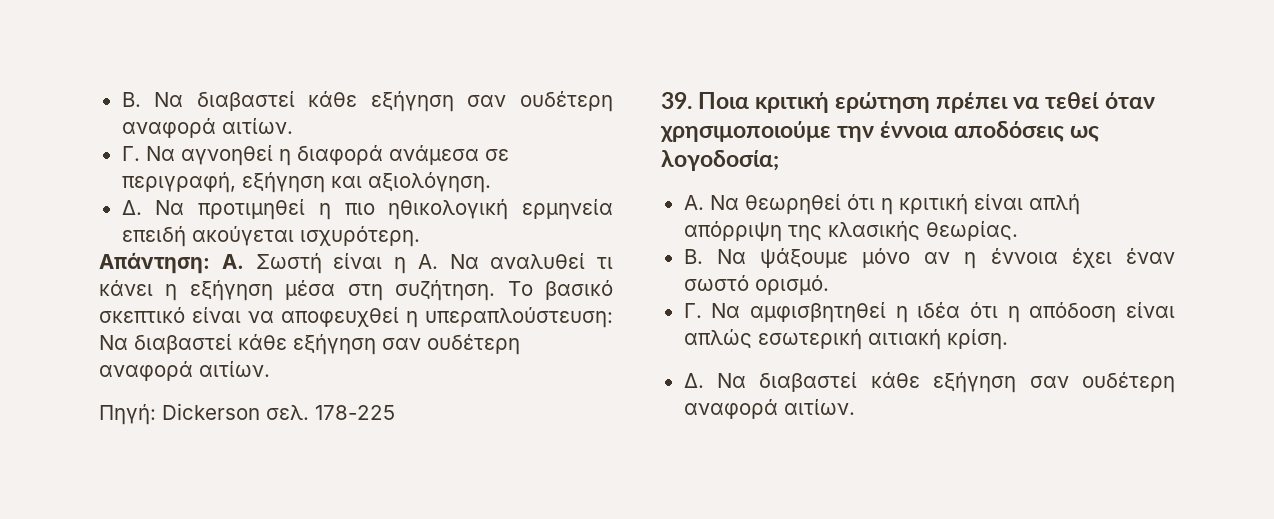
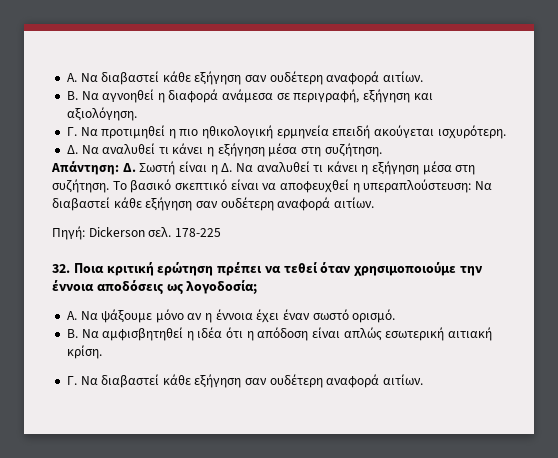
- Β. Να διαβαστεί κάθε εξήγηση σαν ουδέτερη αναφορά αιτίων.
- Γ. Να αγνοηθεί η διαφορά ανάμεσα σε περιγραφή, εξήγηση και αξιολόγηση.
+ Α. Να διαβαστεί κάθε εξήγηση σαν ουδέτερη αναφορά αιτίων.
+ Β. Να αγνοηθεί η διαφορά ανάμεσα σε περιγραφή, εξήγηση και αξιολόγηση.
- Δ. Να προτιμηθεί η πιο ηθικολογική ερμηνεία επειδή ακούγεται ισχυρότερη.
+ Γ. Να προτιμηθεί η πιο ηθικολογική ερμηνεία επειδή ακούγεται ισχυρότερη.
+ Δ. Να αναλυθεί τι κάνει η εξήγηση μέσα στη συζήτηση.
- Απάντηση: Α. Σωστή είναι η Α. Να αναλυθεί τι κάνει η εξήγηση μέσα στη συζήτηση.
+ Απάντηση: Δ. Σωστή είναι η Δ. Να αναλυθεί τι κάνει η εξήγηση μέσα στη συζήτηση.
- 39. Ποια κριτική ερώτηση πρέπει να τεθεί όταν χρησιμοποιούμε την έννοια αποδόσεις ως λογοδοσία;
+ 32. Ποια κριτική ερώτηση πρέπει να τεθεί όταν χρησιμοποιούμε την έννοια αποδόσεις ως λογοδοσία;
- Α. Να θεωρηθεί ότι η κριτική είναι απλή απόρριψη της κλασικής θεωρίας.
- Β. Να ψάξουμε μόνο αν η έννοια έχει έναν σωστό ορισμό.
+ Α. Να ψάξουμε μόνο αν η έννοια έχει έναν σωστό ορισμό.
- Γ. Να αμφισβητηθεί η ιδέα ότι η απόδοση είναι απλώς εσωτερική αιτιακή κρίση.
+ Β. Να αμφισβητηθεί η ιδέα ότι η απόδοση είναι απλώς εσωτερική αιτιακή κρίση.
- Δ. Να διαβαστεί κάθε εξήγηση σαν ουδέτερη αναφορά αιτίων.
+ Γ. Να διαβαστεί κάθε εξήγηση σαν ουδέτερη αναφορά αιτίων.

